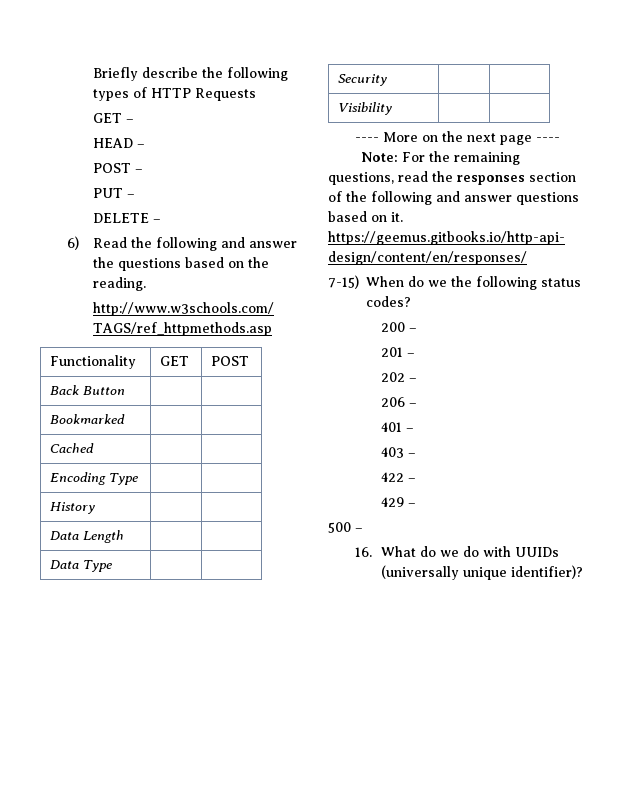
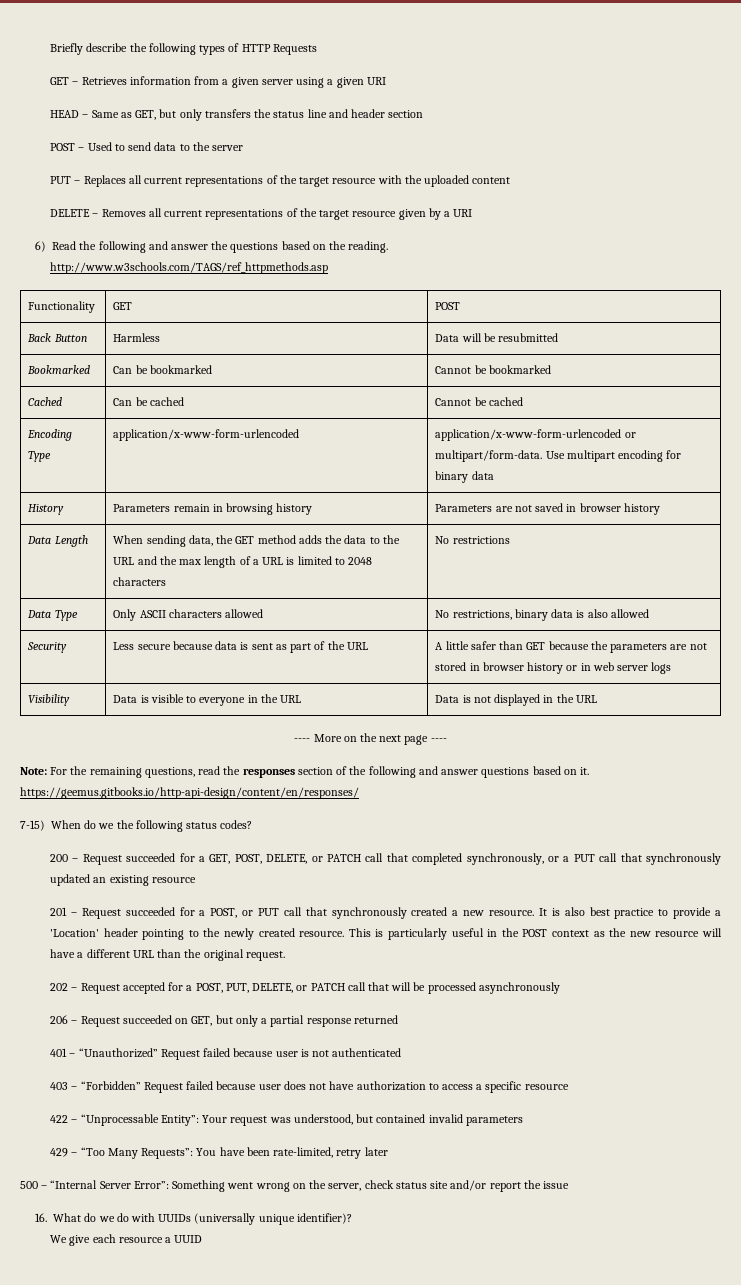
- GET –
- HEAD –
- POST –
- PUT –
- DELETE –
+ GET – Retrieves information from a given server using a given URI
+ HEAD – Same as GET, but only transfers the status line and header section
+ POST – Used to send data to the server
+ PUT – Replaces all current representations of the target resource with the uploaded content
+ DELETE – Removes all current representations of the target resource given by a URI
- Back Button | |
- Bookmarked | |
- Cached | |
- Encoding Type | |
- History | |
- Data Length | |
- Data Type | |
- Security | |
- Visibility | |
+ Back Button | Harmless | Data will be resubmitted
+ Bookmarked | Can be bookmarked | Cannot be bookmarked
+ Cached | Can be cached | Cannot be cached
+ Encoding Type | application/x-www-form-urlencoded | application/x-www-form-urlencoded or multipart/form-data. Use multipart encoding for binary data
+ History | Parameters remain in browsing history | Parameters are not saved in browser history
+ Data Length | When sending data, the GET method adds the data to the URL and the max length of a URL is limited to 2048 characters | No restrictions
+ Data Type | Only ASCII characters allowed | No restrictions, binary data is also allowed
+ Security | Less secure because data is sent as part of the URL | A little safer than GET because the parameters are not stored in browser history or in web server logs
+ Visibility | Data is visible to everyone in the URL | Data is not displayed in the URL
- 200 –
- 201 –
- 202 –
- 206 –
- 401 –
- 403 –
- 422 –
- 429 –
- 500 –
+ 200 – Request succeeded for a GET, POST, DELETE, or PATCH call that completed synchronously, or a PUT call that synchronously updated an existing resource
+ 201 – Request succeeded for a POST, or PUT call that synchronously created a new resource. It is also best practice to provide a 'Location' header pointing to the newly created resource. This is particularly useful in the POST context as the new resource will have a different URL than the original request.
+ 202 – Request accepted for a POST, PUT, DELETE, or PATCH call that will be processed asynchronously
+ 206 – Request succeeded on GET, but only a partial response returned
+ 401 – “Unauthorized” Request failed because user is not authenticated
+ 403 – “Forbidden” Request failed because user does not have authorization to access a specific resource
+ 422 – “Unprocessable Entity”: Your request was understood, but contained invalid parameters
+ 429 – “Too Many Requests”: You have been rate-limited, retry later
+ 500 – “Internal Server Error”: Something went wrong on the server, check status site and/or report the issue
+ We give each resource a UUID

